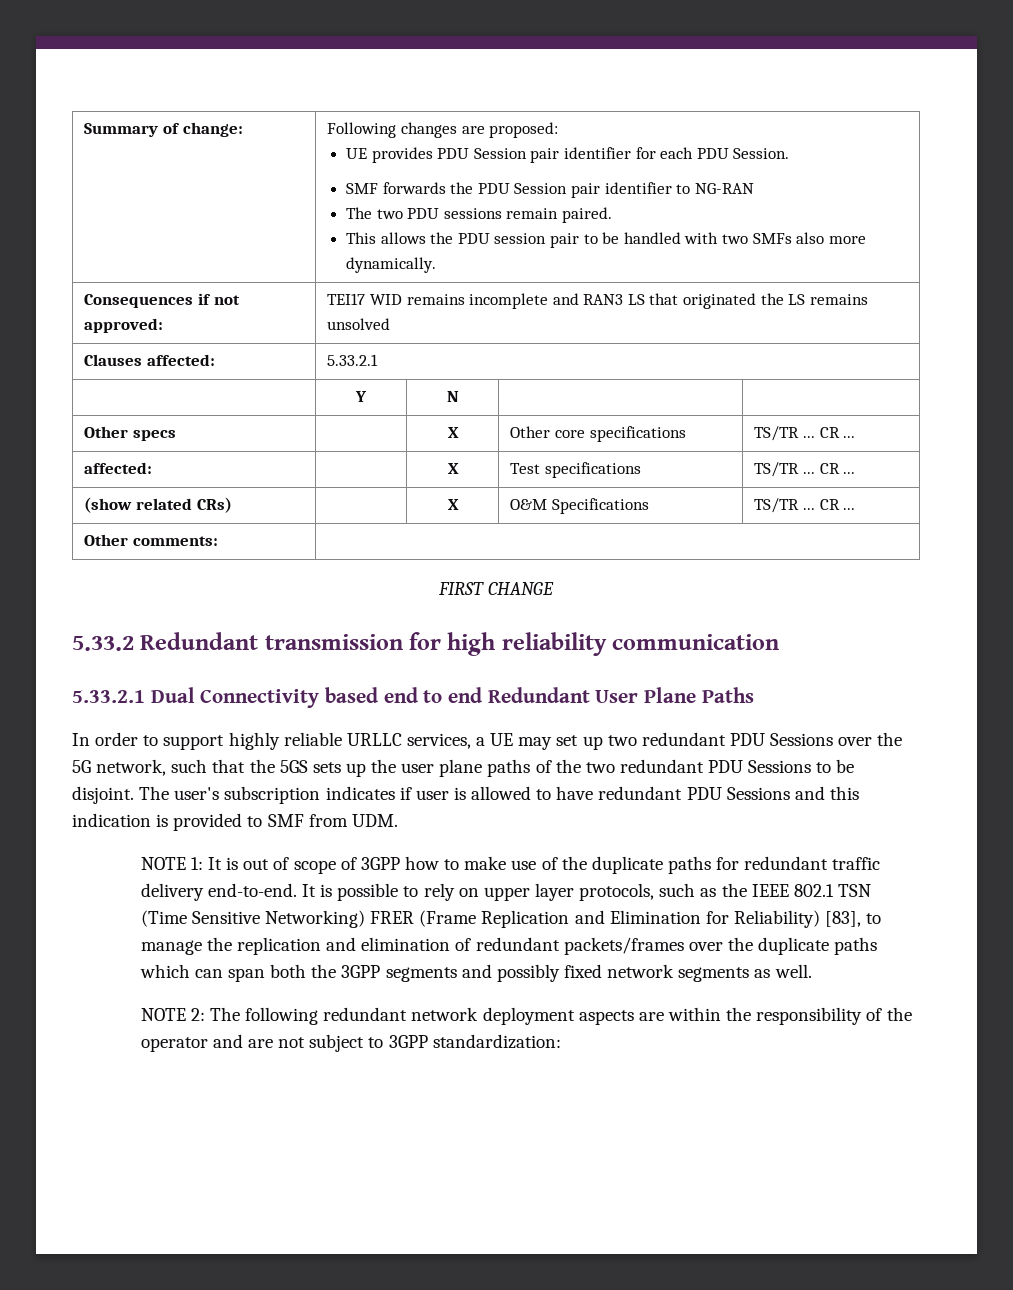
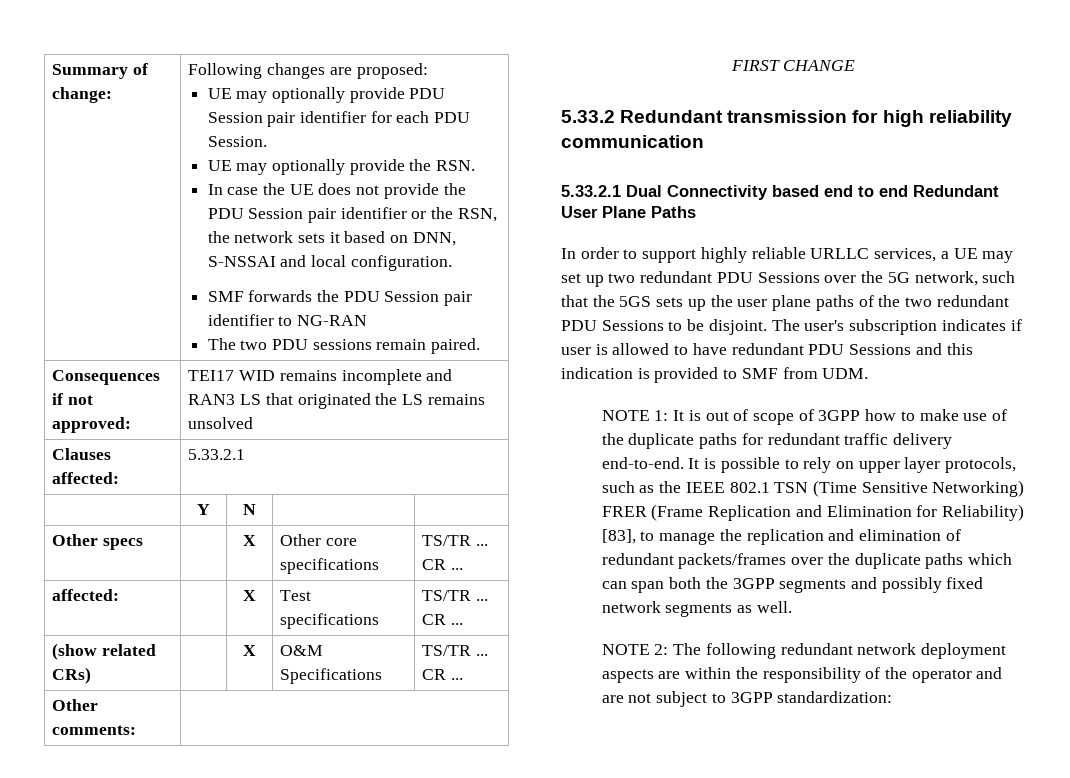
- UE provides PDU Session pair identifier for each PDU Session.
+ UE may optionally provide PDU Session pair identifier for each PDU Session.
+ UE may optionally provide the RSN.
+ In case the UE does not provide the PDU Session pair identifier or the RSN, the network sets it based on DNN, S-NSSAI and local configuration.
- This allows the PDU session pair to be handled with two SMFs also more dynamically.

